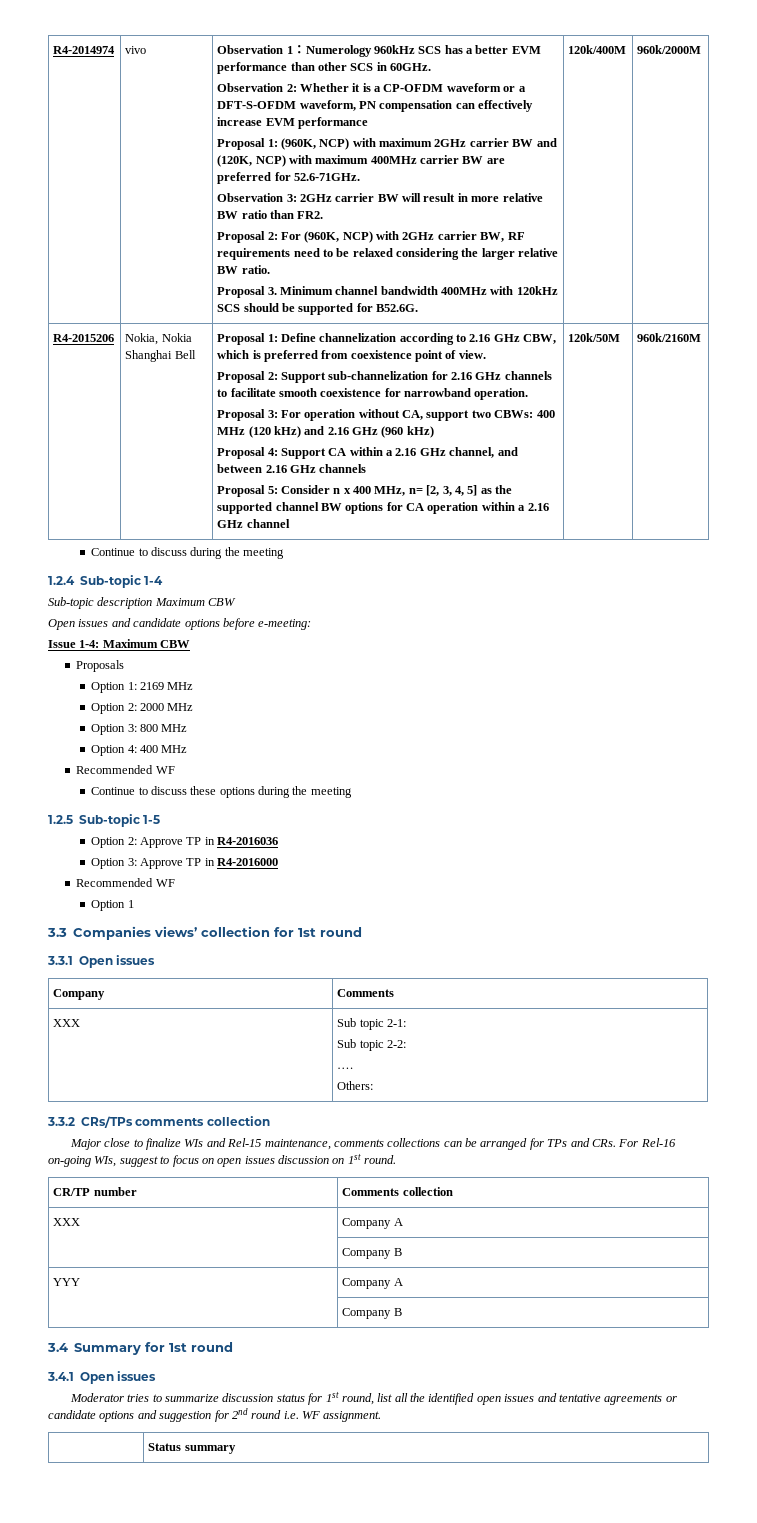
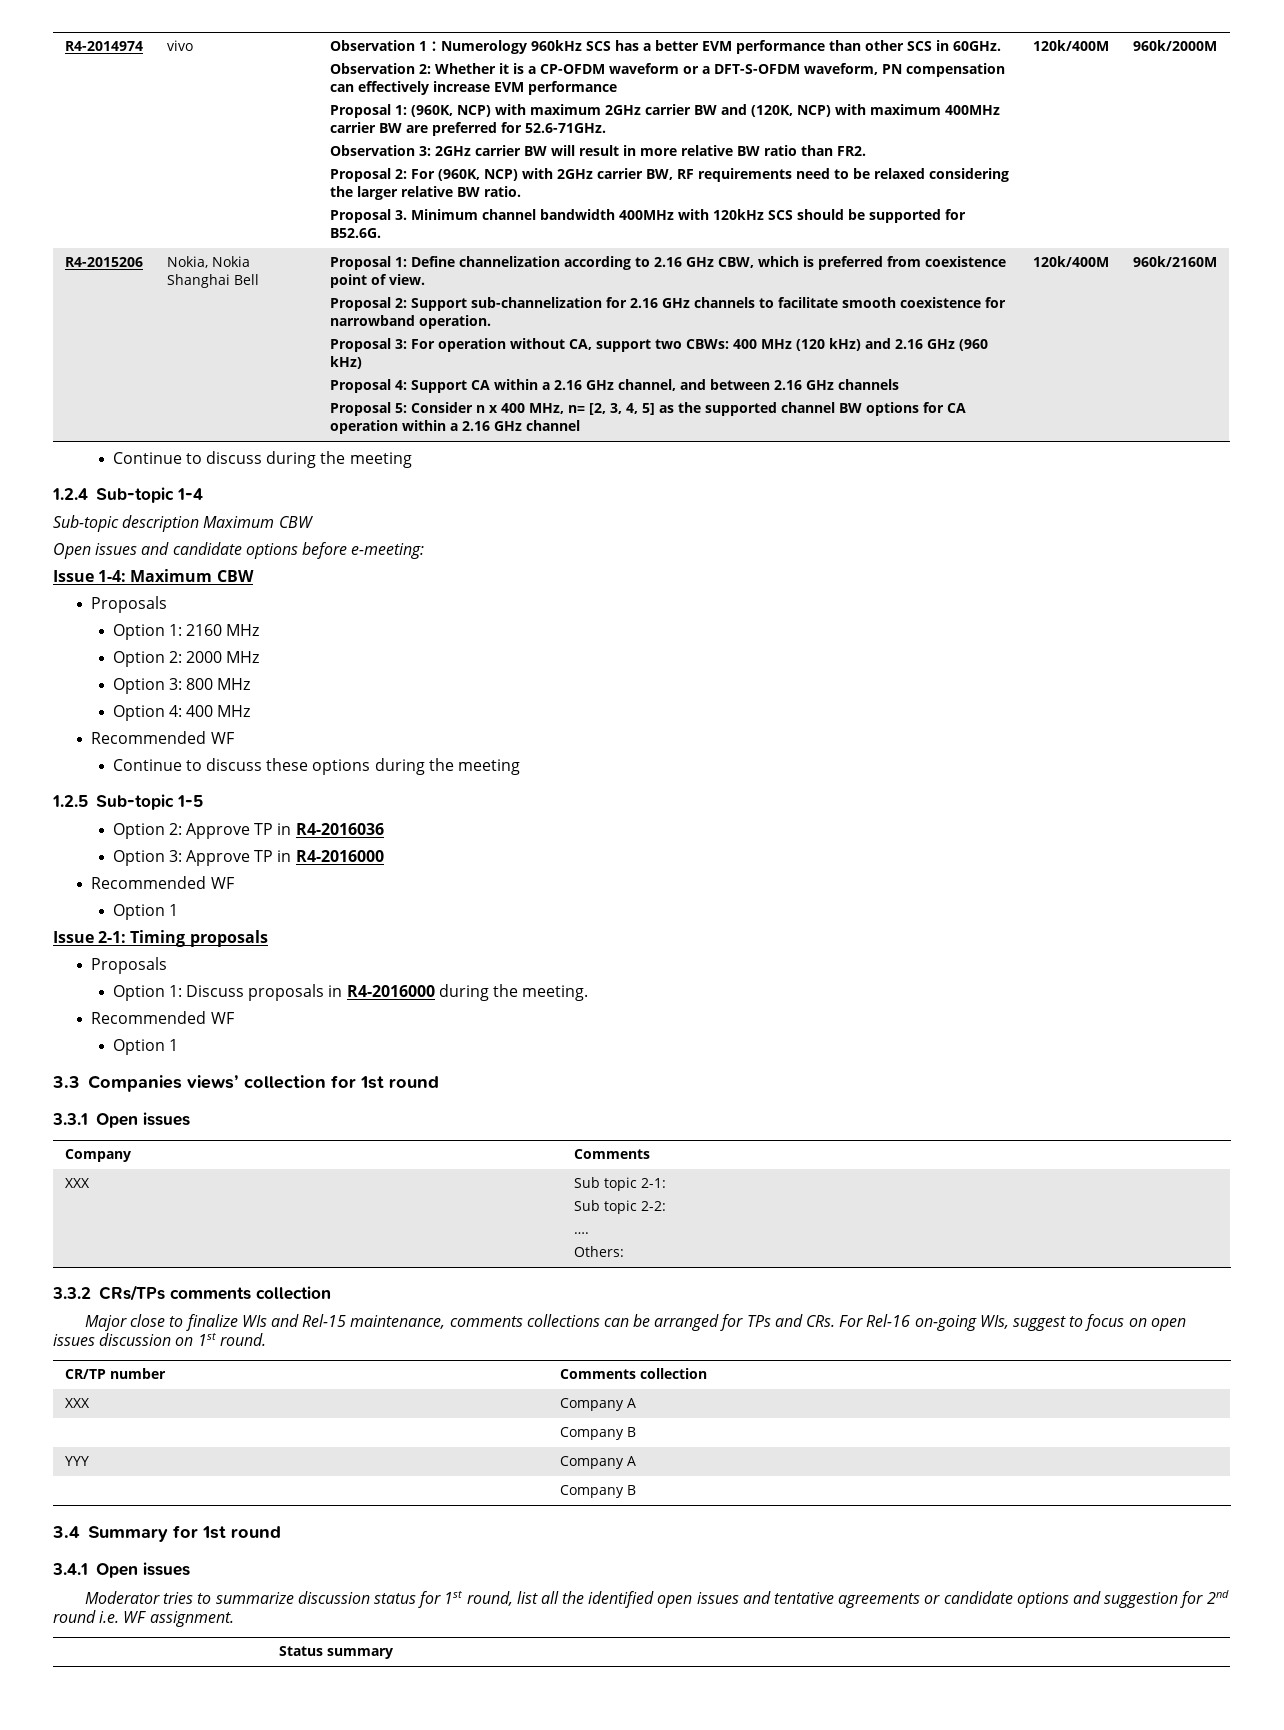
- Proposal 5: Consider n x 400 MHz, n= [2, 3, 4, 5] as the supported channel BW options for CA operation within a 2.16 GHz channel | 120k/50M
+ Proposal 5: Consider n x 400 MHz, n= [2, 3, 4, 5] as the supported channel BW options for CA operation within a 2.16 GHz channel | 120k/400M
- Option 1: 2169 MHz
+ Option 1: 2160 MHz
+ Issue 2-1: Timing proposals
+ Proposals
+ Option 1: Discuss proposals in R4-2016000 during the meeting.
+ Recommended WF
+ Option 1

